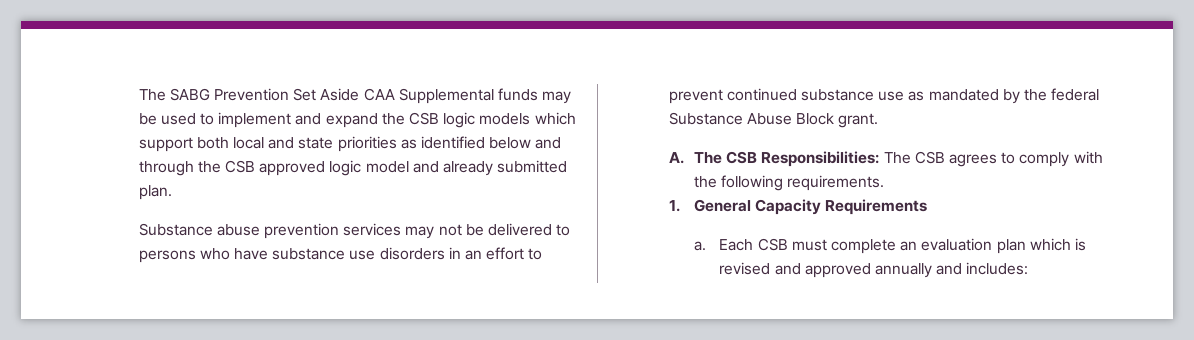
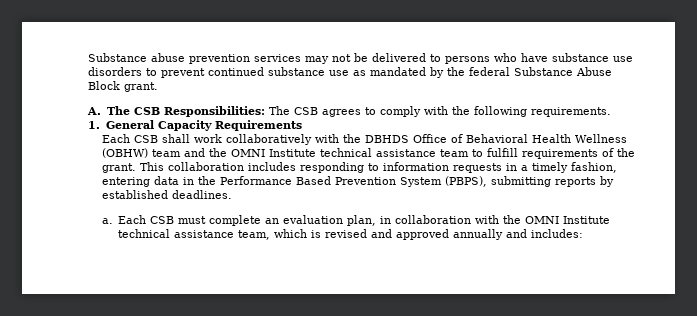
- The SABG Prevention Set Aside CAA Supplemental funds may be used to implement and expand the CSB logic models which support both local and state priorities as identified below and through the CSB approved logic model and already submitted plan.
- Substance abuse prevention services may not be delivered to persons who have substance use disorders in an effort to prevent continued substance use as mandated by the federal Substance Abuse Block grant.
+ Substance abuse prevention services may not be delivered to persons who have substance use disorders to prevent continued substance use as mandated by the federal Substance Abuse Block grant.
+ Each CSB shall work collaboratively with the DBHDS Office of Behavioral Health Wellness (OBHW) team and the OMNI Institute technical assistance team to fulfill requirements of the grant. This collaboration includes responding to information requests in a timely fashion, entering data in the Performance Based Prevention System (PBPS), submitting reports by established deadlines.
- Each CSB must complete an evaluation plan which is revised and approved annually and includes:
+ Each CSB must complete an evaluation plan, in collaboration with the OMNI Institute technical assistance team, which is revised and approved annually and includes:

